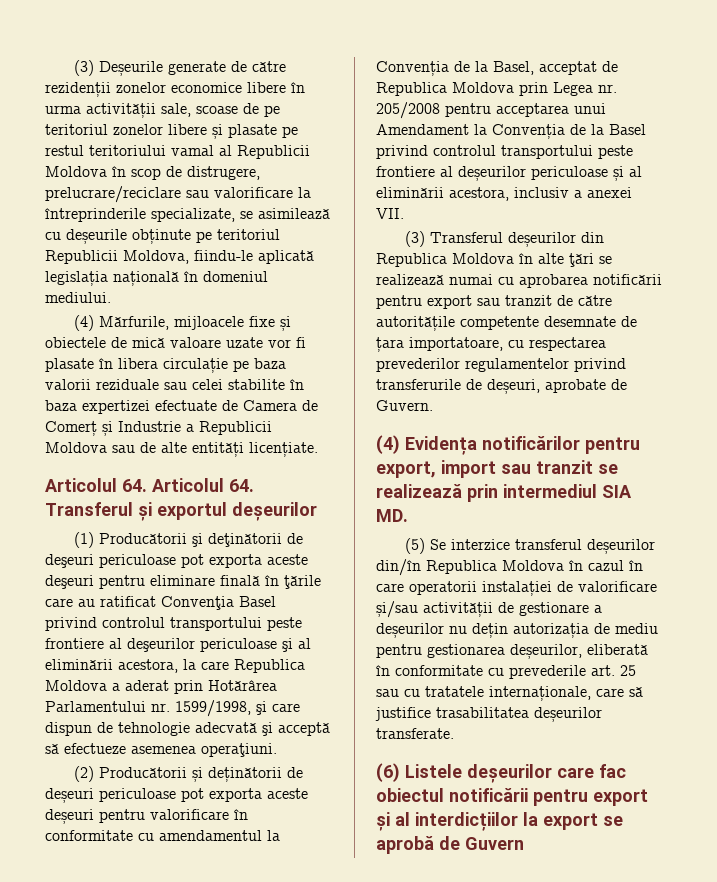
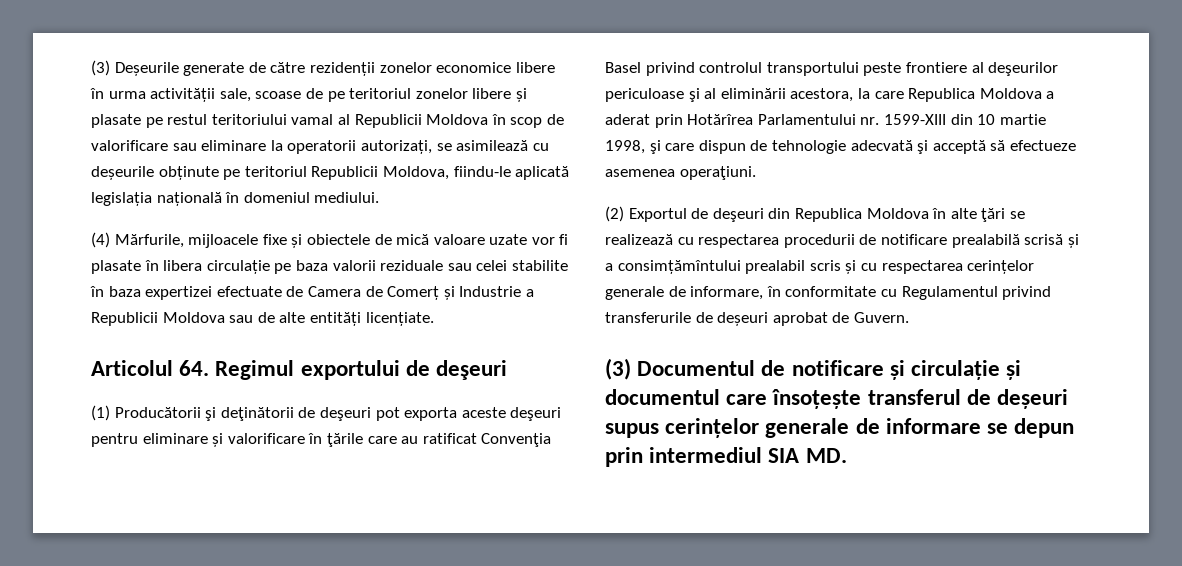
- (3) Deșeurile generate de către rezidenții zonelor economice libere în urma activității sale, scoase de pe teritoriul zonelor libere și plasate pe restul teritoriului vamal al Republicii Moldova în scop de distrugere, prelucrare/reciclare sau valorificare la întreprinderile specializate, se asimilează cu deșeurile obținute pe teritoriul Republicii Moldova, fiindu-le aplicată legislația națională în domeniul mediului.
+ (3) Deșeurile generate de către rezidenții zonelor economice libere în urma activității sale, scoase de pe teritoriul zonelor libere și plasate pe restul teritoriului vamal al Republicii Moldova în scop de valorificare sau eliminare la operatorii autorizați, se asimilează cu deșeurile obținute pe teritoriul Republicii Moldova, fiindu-le aplicată legislația națională în domeniul mediului.
- Articolul 64. Articolul 64. Transferul și exportul deșeurilor
+ Articolul 64. Regimul exportului de deşeuri
- (1) Producătorii şi deţinătorii de deşeuri periculoase pot exporta aceste deşeuri pentru eliminare finală în ţările care au ratificat Convenţia Basel privind controlul transportului peste frontiere al deşeurilor periculoase şi al eliminării acestora, la care Republica Moldova a aderat prin Hotărârea Parlamentului nr. 1599/1998, şi care dispun de tehnologie adecvată şi acceptă să efectueze asemenea operaţiuni.
+ (1) Producătorii şi deţinătorii de deşeuri pot exporta aceste deşeuri pentru eliminare și valorificare în ţările care au ratificat Convenţia Basel privind controlul transportului peste frontiere al deşeurilor periculoase şi al eliminării acestora, la care Republica Moldova a aderat prin Hotărîrea Parlamentului nr. 1599-XIII din 10 martie 1998, şi care dispun de tehnologie adecvată şi acceptă să efectueze asemenea operaţiuni.
- (2) Producătorii și deținătorii de deșeuri periculoase pot exporta aceste deșeuri pentru valorificare în conformitate cu amendamentul la Convenția de la Basel, acceptat de Republica Moldova prin Legea nr. 205/2008 pentru acceptarea unui Amendament la Convenția de la Basel privind controlul transportului peste frontiere al deșeurilor periculoase și al eliminării acestora, inclusiv a anexei VII.
- (3) Transferul deșeurilor din Republica Moldova în alte ţări se realizează numai cu aprobarea notificării pentru export sau tranzit de către autoritățile competente desemnate de țara importatoare, cu respectarea prevederilor regulamentelor privind transferurile de deșeuri, aprobate de Guvern.
+ (2) Exportul de deşeuri din Republica Moldova în alte ţări se realizează cu respectarea procedurii de notificare prealabilă scrisă și a consimțămîntului prealabil scris și cu respectarea cerințelor generale de informare, în conformitate cu Regulamentul privind transferurile de deșeuri aprobat de Guvern.
- (4) Evidența notificărilor pentru export, import sau tranzit se realizează prin intermediul SIA MD.
- (5) Se interzice transferul deșeurilor din/în Republica Moldova în cazul în care operatorii instalației de valorificare și/sau activității de gestionare a deșeurilor nu dețin autorizația de mediu pentru gestionarea deșeurilor, eliberată în conformitate cu prevederile art. 25 sau cu tratatele internaționale, care să justifice trasabilitatea deșeurilor transferate.
- (6) Listele deșeurilor care fac obiectul notificării pentru export și al interdicțiilor la export se aprobă de Guvern
+ (3) Documentul de notificare și circulație și documentul care însoțește transferul de deșeuri supus cerințelor generale de informare se depun prin intermediul SIA MD.

